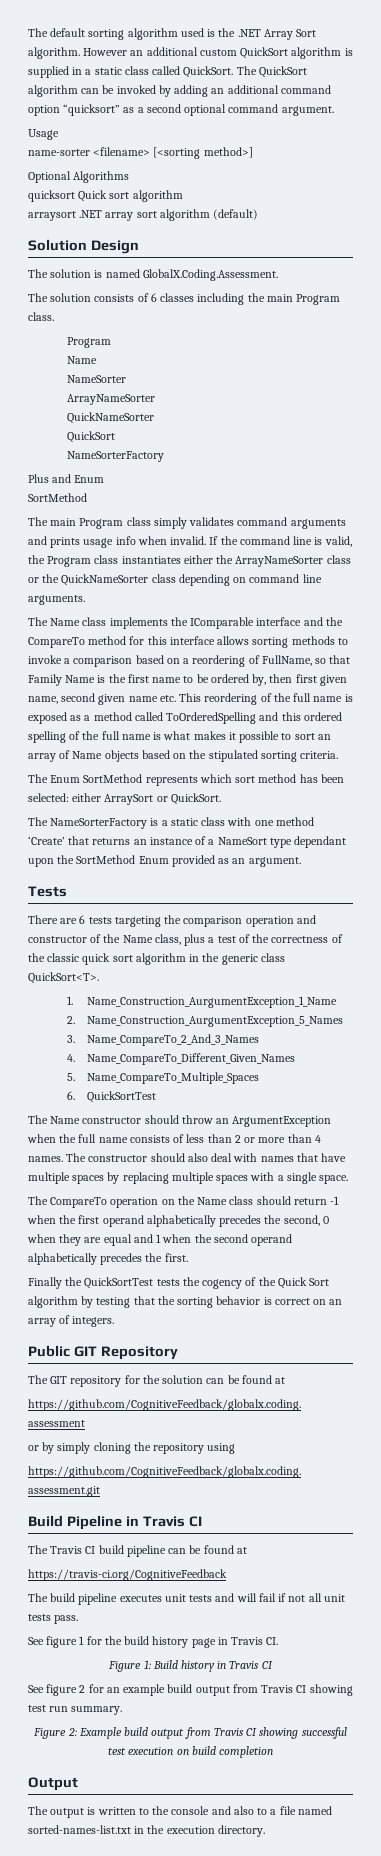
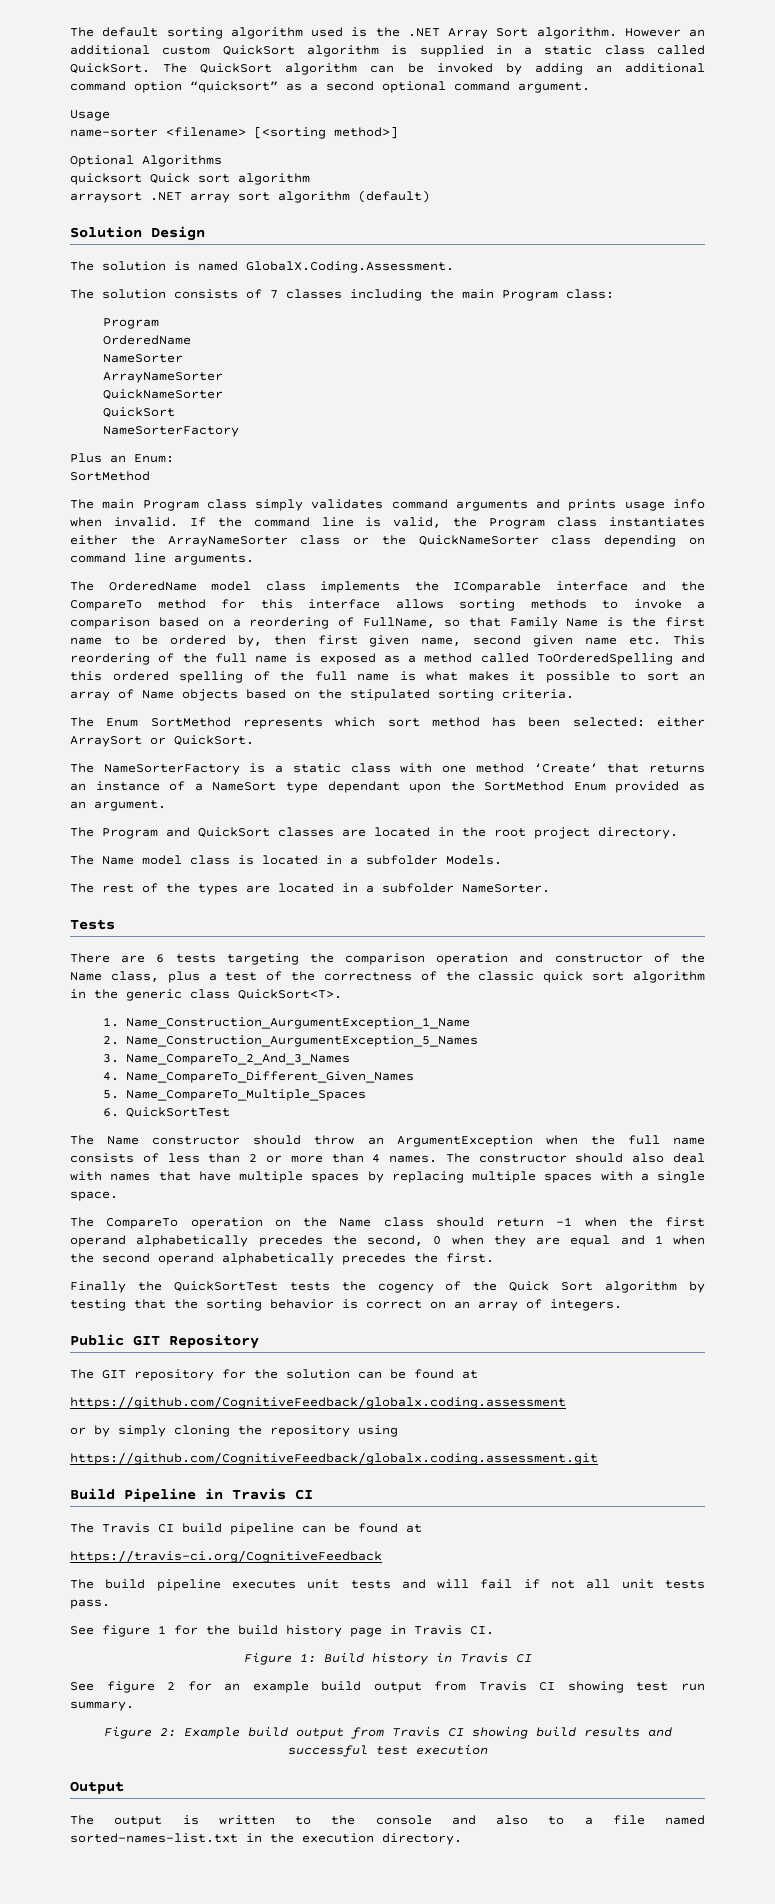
- The solution consists of 6 classes including the main Program class.
+ The solution consists of 7 classes including the main Program class:
  Program
- Name
+ OrderedName
- Plus and Enum
+ Plus an Enum:
- The Name class implements the IComparable interface and the CompareTo method for this interface allows sorting methods to invoke a comparison based on a reordering of FullName, so that Family Name is the first name to be ordered by, then first given name, second given name etc. This reordering of the full name is exposed as a method called ToOrderedSpelling and this ordered spelling of the full name is what makes it possible to sort an array of Name objects based on the stipulated sorting criteria.
+ The OrderedName model class implements the IComparable interface and the CompareTo method for this interface allows sorting methods to invoke a comparison based on a reordering of FullName, so that Family Name is the first name to be ordered by, then first given name, second given name etc. This reordering of the full name is exposed as a method called ToOrderedSpelling and this ordered spelling of the full name is what makes it possible to sort an array of Name objects based on the stipulated sorting criteria.
+ The Program and QuickSort classes are located in the root project directory.
+ The Name model class is located in a subfolder Models.
+ The rest of the types are located in a subfolder NameSorter.
- Figure 2: Example build output from Travis CI showing successful test execution on build completion
+ Figure 2: Example build output from Travis CI showing build results and successful test execution

